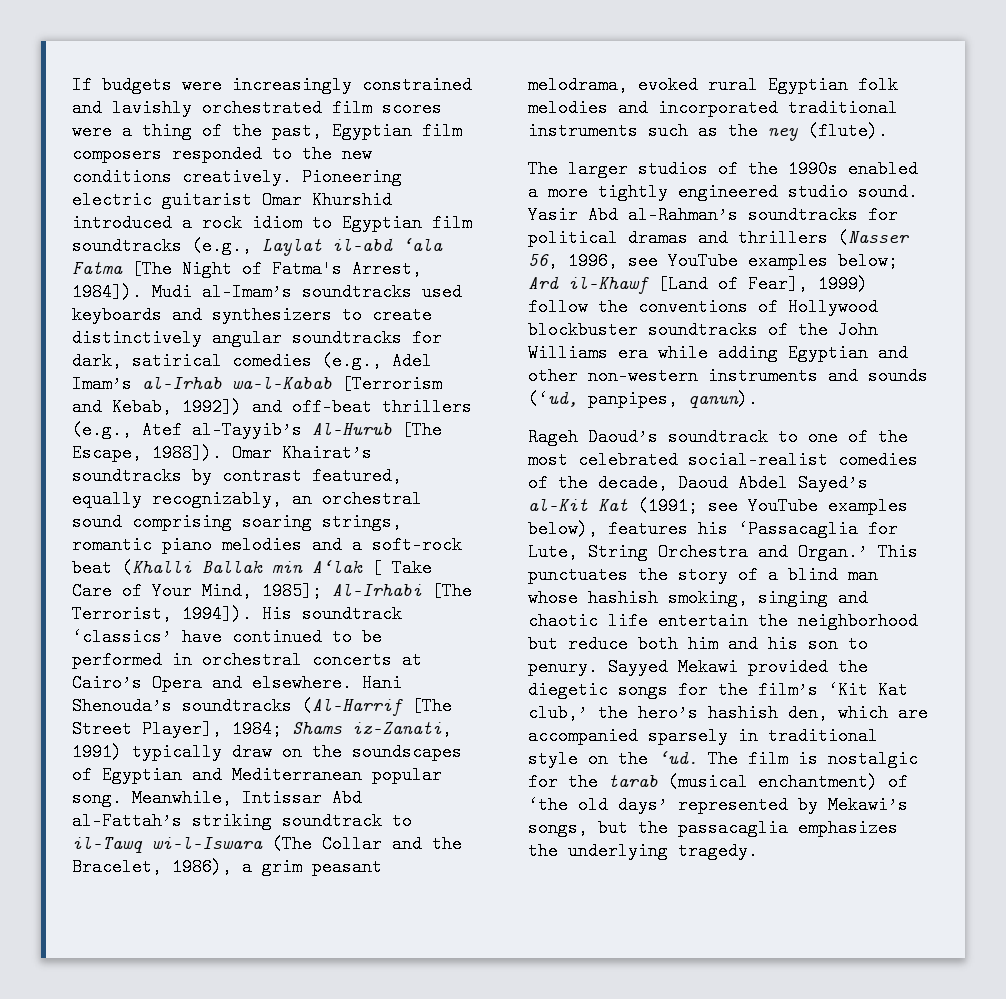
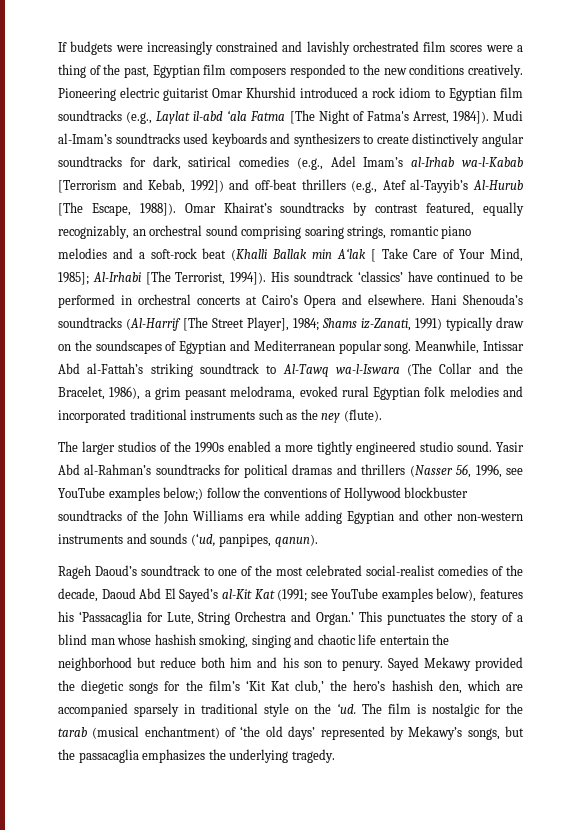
- Meanwhile, Intissar Abd al-Fattah’s striking soundtrack to il-Tawq wi-l-Iswara (The Collar and the Bracelet, 1986), a grim peasant melodrama, evoked rural Egyptian folk melodies and incorporated traditional instruments such as the ney (flute).
+ Meanwhile, Intissar Abd al-Fattah’s striking soundtrack to Al-Tawq wa-l-Iswara (The Collar and the Bracelet, 1986), a grim peasant melodrama, evoked rural Egyptian folk melodies and incorporated traditional instruments such as the ney (flute).
- Yasir Abd al-Rahman’s soundtracks for political dramas and thrillers (Nasser 56, 1996, see YouTube examples below; Ard il-Khawf [Land of Fear], 1999) follow the conventions of Hollywood blockbuster soundtracks of the John Williams era while adding Egyptian and other non-western instruments and sounds (‘ud, panpipes, qanun).
+ Yasir Abd al-Rahman’s soundtracks for political dramas and thrillers (Nasser 56, 1996, see YouTube examples below;) follow the conventions of Hollywood blockbuster soundtracks of the John Williams era while adding Egyptian and other non-western instruments and sounds (‘ud, panpipes, qanun).
- Rageh Daoud’s soundtrack to one of the most celebrated social-realist comedies of the decade, Daoud Abdel Sayed’s al-Kit Kat (1991; see YouTube examples below), features his ‘Passacaglia for Lute, String Orchestra and Organ.’
+ Rageh Daoud’s soundtrack to one of the most celebrated social-realist comedies of the decade, Daoud Abd El Sayed’s al-Kit Kat (1991; see YouTube examples below), features his ‘Passacaglia for Lute, String Orchestra and Organ.’
- Sayyed Mekawi provided the diegetic songs for the film’s ‘Kit Kat club,’ the hero’s hashish den, which are accompanied sparsely in traditional style on the ‘ud.
+ Sayed Mekawy provided the diegetic songs for the film’s ‘Kit Kat club,’ the hero’s hashish den, which are accompanied sparsely in traditional style on the ‘ud.
- The film is nostalgic for the tarab (musical enchantment) of ‘the old days’ represented by Mekawi’s songs, but the passacaglia emphasizes the underlying tragedy.
+ The film is nostalgic for the tarab (musical enchantment) of ‘the old days’ represented by Mekawy’s songs, but the passacaglia emphasizes the underlying tragedy.

